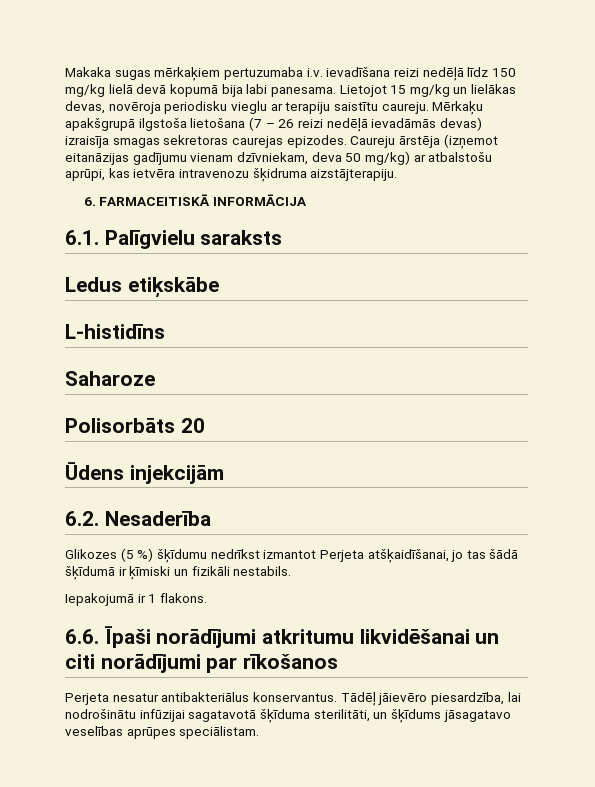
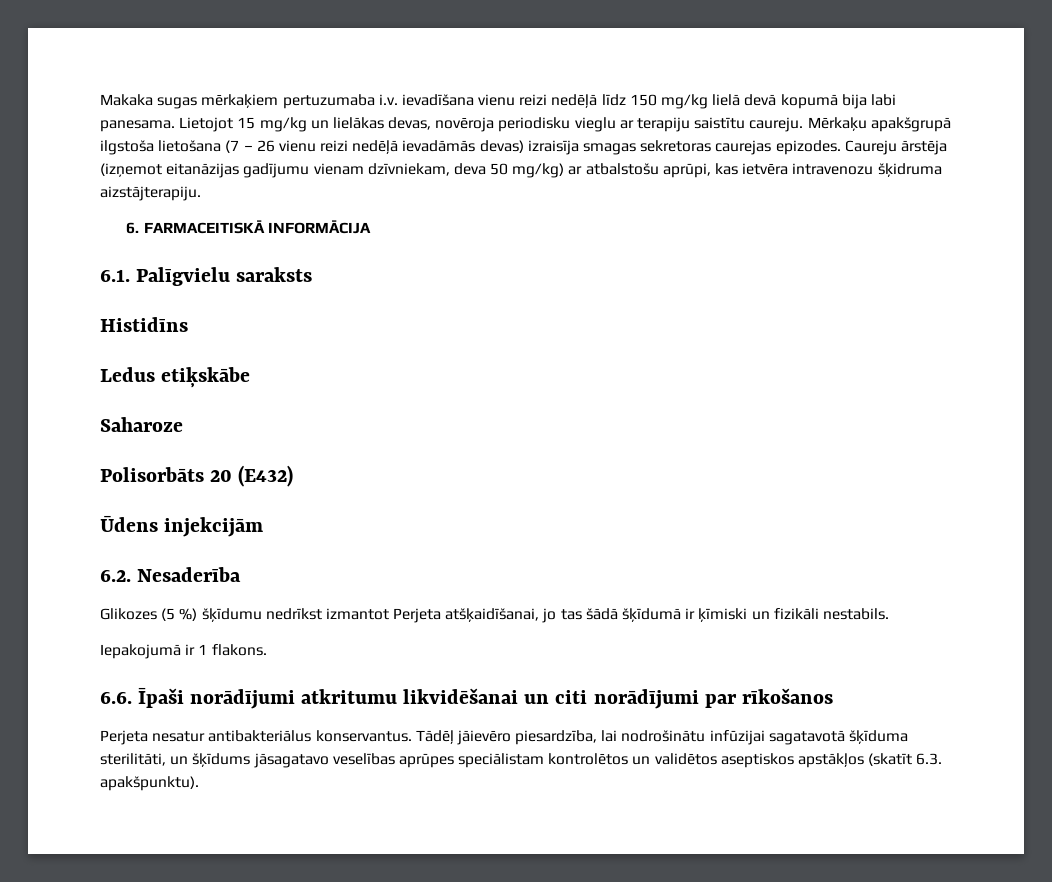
- Makaka sugas mērkaķiem pertuzumaba i.v. ievadīšana reizi nedēļā līdz 150 mg/kg lielā devā kopumā bija labi panesama.
+ Makaka sugas mērkaķiem pertuzumaba i.v. ievadīšana vienu reizi nedēļā līdz 150 mg/kg lielā devā kopumā bija labi panesama.
- Mērkaķu apakšgrupā ilgstoša lietošana (7 – 26 reizi nedēļā ievadāmās devas) izraisīja smagas sekretoras caurejas epizodes.
+ Mērkaķu apakšgrupā ilgstoša lietošana (7 – 26 vienu reizi nedēļā ievadāmās devas) izraisīja smagas sekretoras caurejas epizodes.
+ Histidīns
- L-histidīns
- Polisorbāts 20
+ Polisorbāts 20 (E432)
- Tādēļ jāievēro piesardzība, lai nodrošinātu infūzijai sagatavotā šķīduma sterilitāti, un šķīdums jāsagatavo veselības aprūpes speciālistam.
+ Tādēļ jāievēro piesardzība, lai nodrošinātu infūzijai sagatavotā šķīduma sterilitāti, un šķīdums jāsagatavo veselības aprūpes speciālistam kontrolētos un validētos aseptiskos apstākļos (skatīt 6.3. apakšpunktu).

